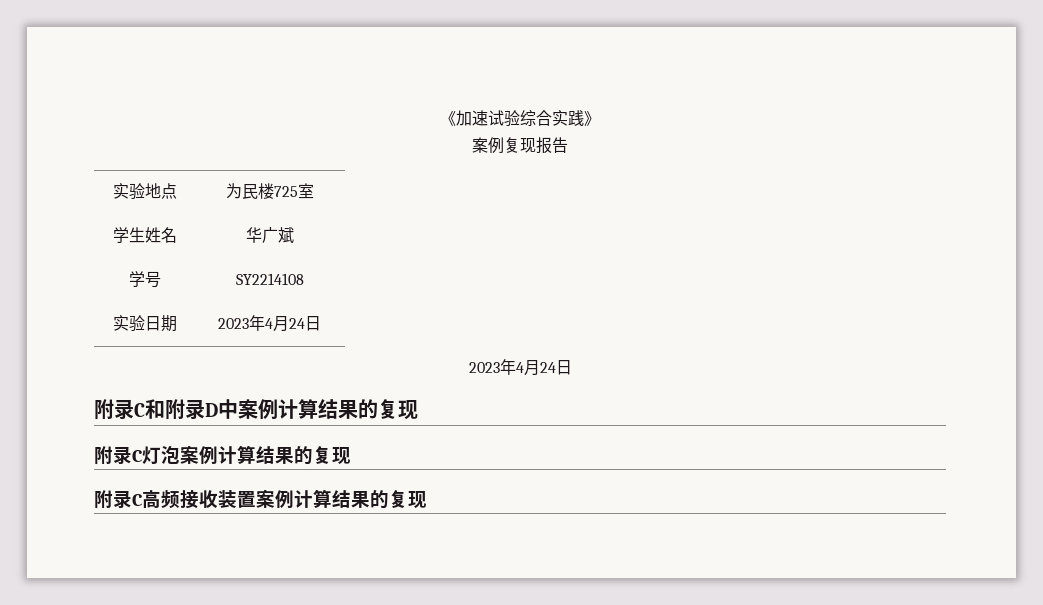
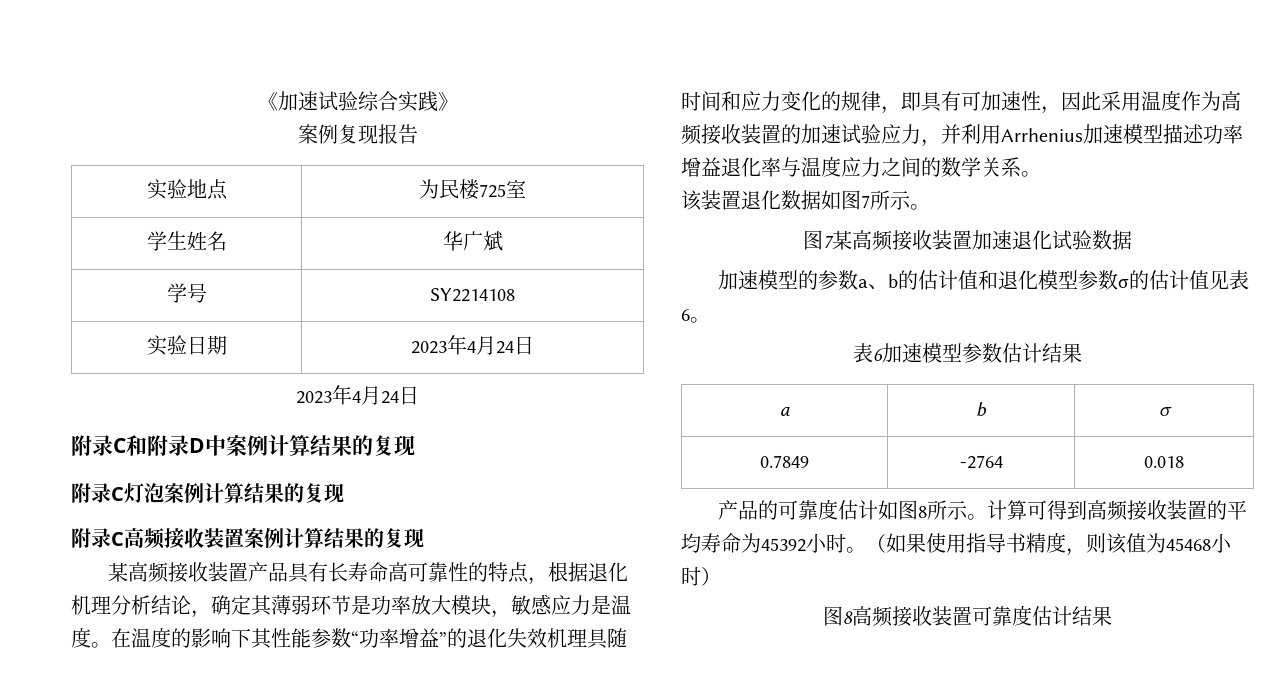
+ 某高频接收装置产品具有长寿命高可靠性的特点，根据退化机理分析结论，确定其薄弱环节是功率放大模块，敏感应力是温度。在温度的影响下其性能参数“功率增益”的退化失效机理具随时间和应力变化的规律，即具有可加速性，因此采用温度作为高频接收装置的加速试验应力，并利用Arrhenius加速模型描述功率增益退化率与温度应力之间的数学关系。
+ 该装置退化数据如图7所示。
+ 图7某高频接收装置加速退化试验数据
+ 加速模型的参数a、b的估计值和退化模型参数σ的估计值见表6。
+ 表6加速模型参数估计结果
+ a | b | σ
+ 0.7849 | -2764 | 0.018
+ 产品的可靠度估计如图8所示。计算可得到高频接收装置的平均寿命为45392小时。（如果使用指导书精度，则该值为45468小时）
+ 图8高频接收装置可靠度估计结果

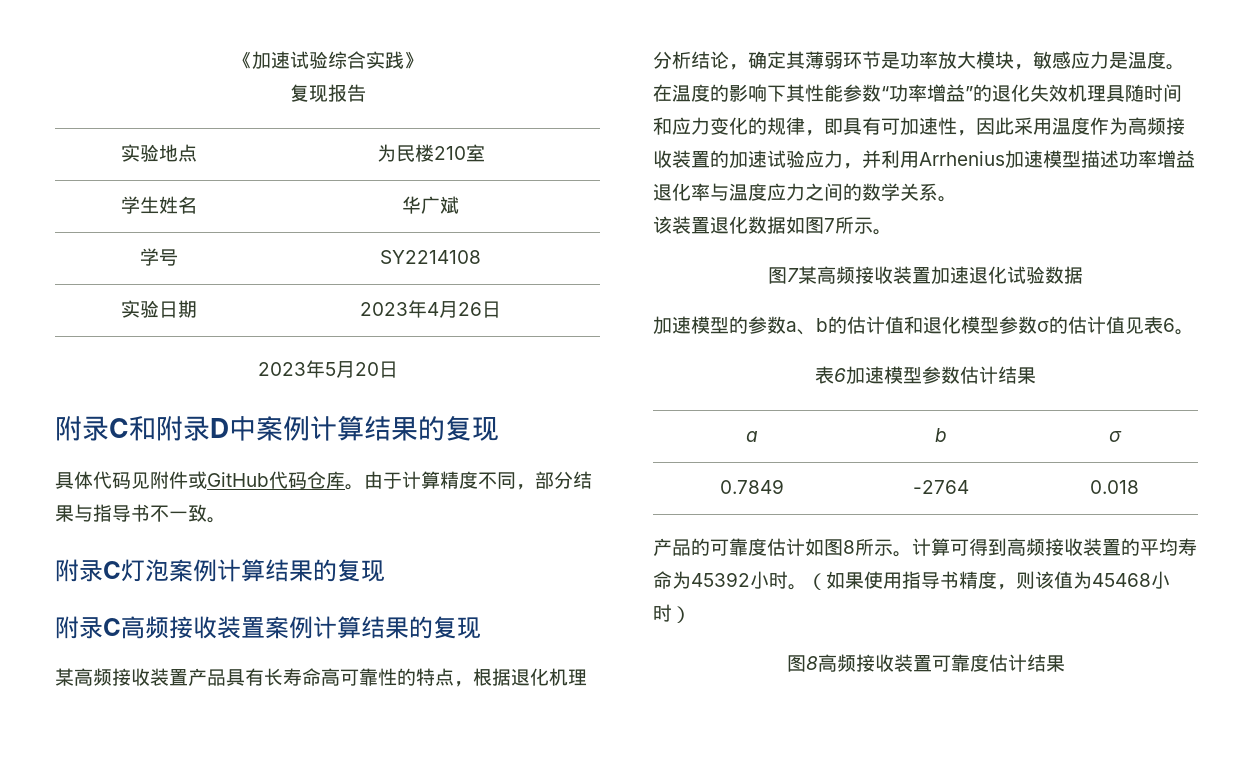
- 案例复现报告
+ 复现报告
- 实验地点 | 为民楼725室
+ 实验地点 | 为民楼210室
- 实验日期 | 2023年4月24日
- 2023年4月24日
+ 实验日期 | 2023年4月26日
+ 2023年5月20日
+ 具体代码见附件或GitHub代码仓库。由于计算精度不同，部分结果与指导书不一致。

